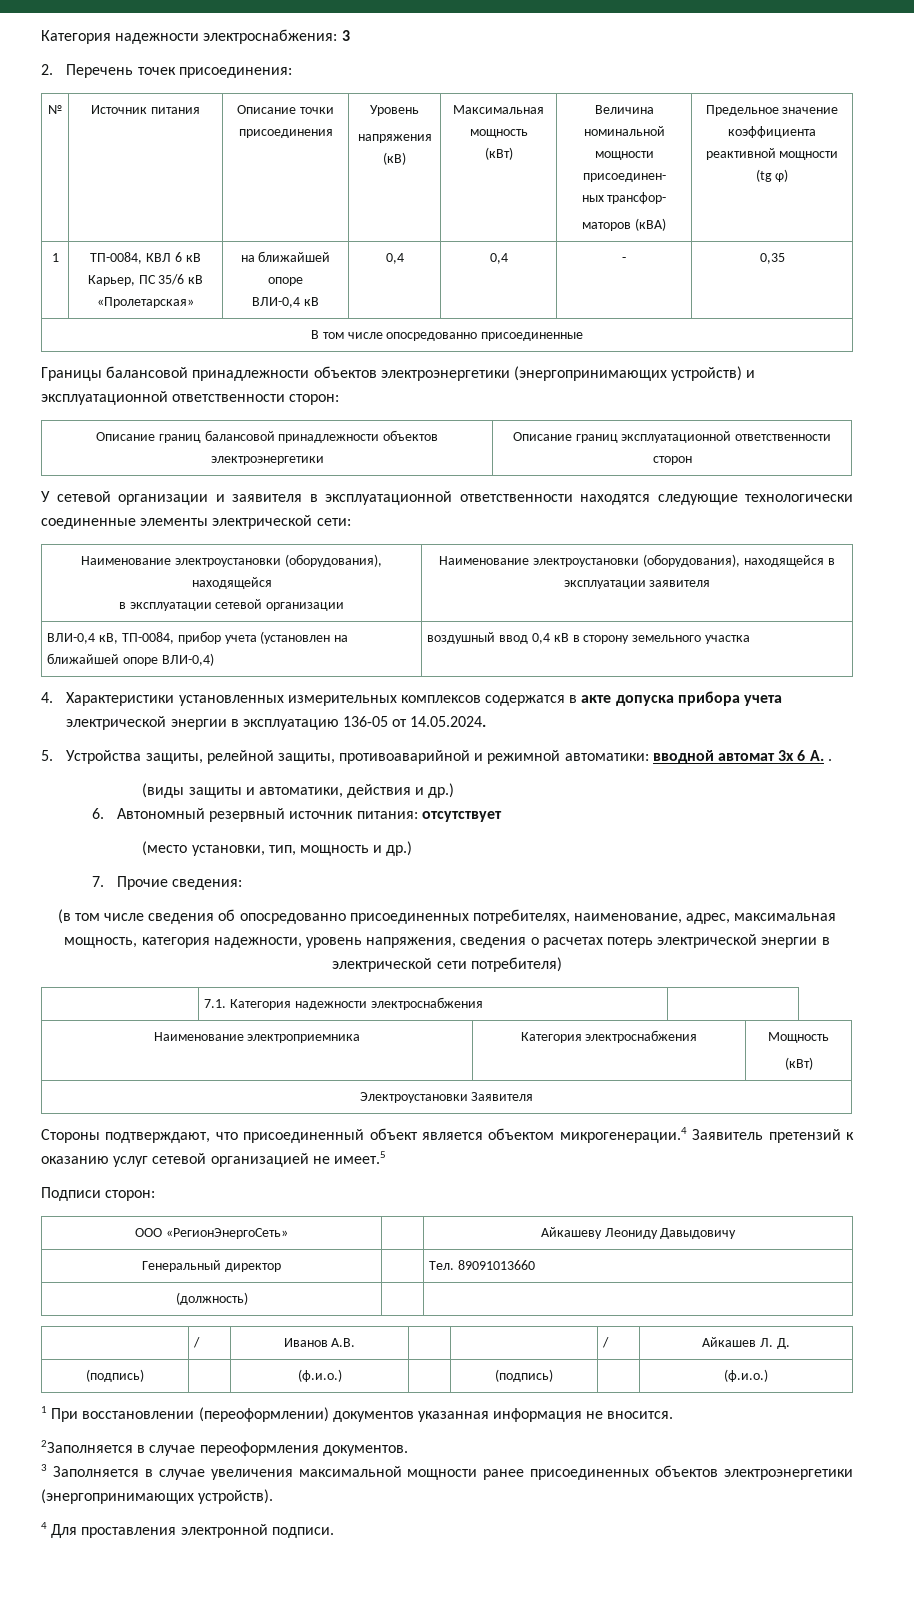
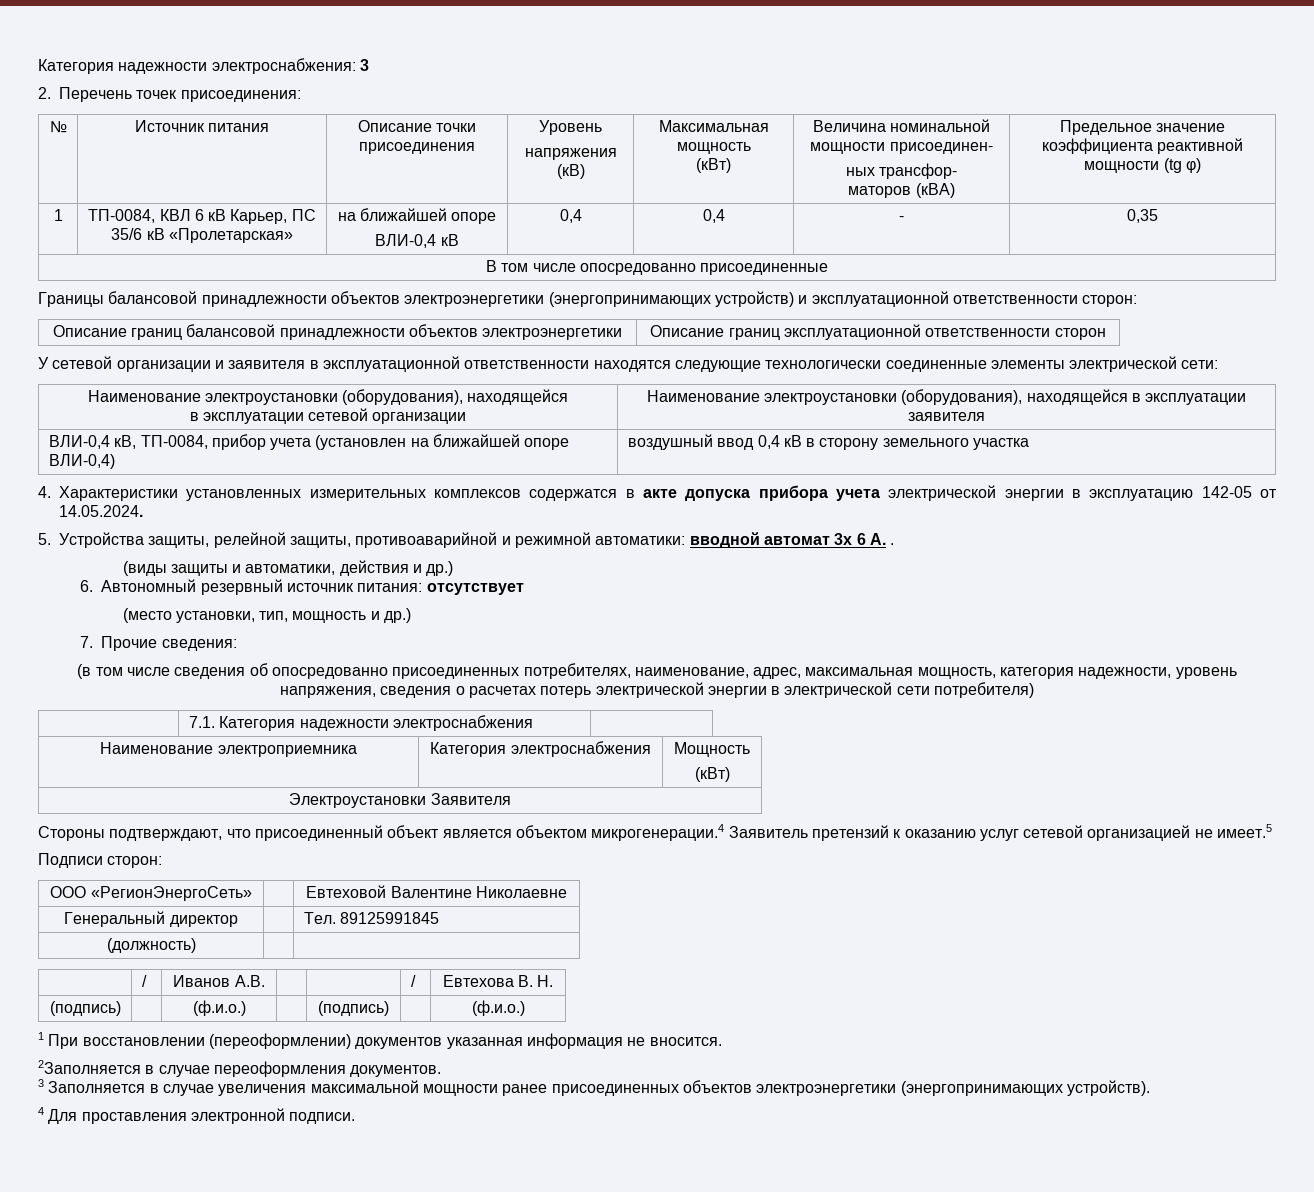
- 4. Характеристики установленных измерительных комплексов содержатся в акте допуска прибора учета электрической энергии в эксплуатацию 136-05 от 14.05.2024.
+ 4. Характеристики установленных измерительных комплексов содержатся в акте допуска прибора учета электрической энергии в эксплуатацию 142-05 от 14.05.2024.
- ООО «РегионЭнергоСеть» | | Айкашеву Леониду Давыдовичу
+ ООО «РегионЭнергоСеть» | | Евтеховой Валентине Николаевне
- Генеральный директор | | Тел. 89091013660
+ Генеральный директор | | Тел. 89125991845
- | / | Иванов А.В. | | | / | Айкашев Л. Д.
+ | / | Иванов А.В. | | | / | Евтехова В. Н.

